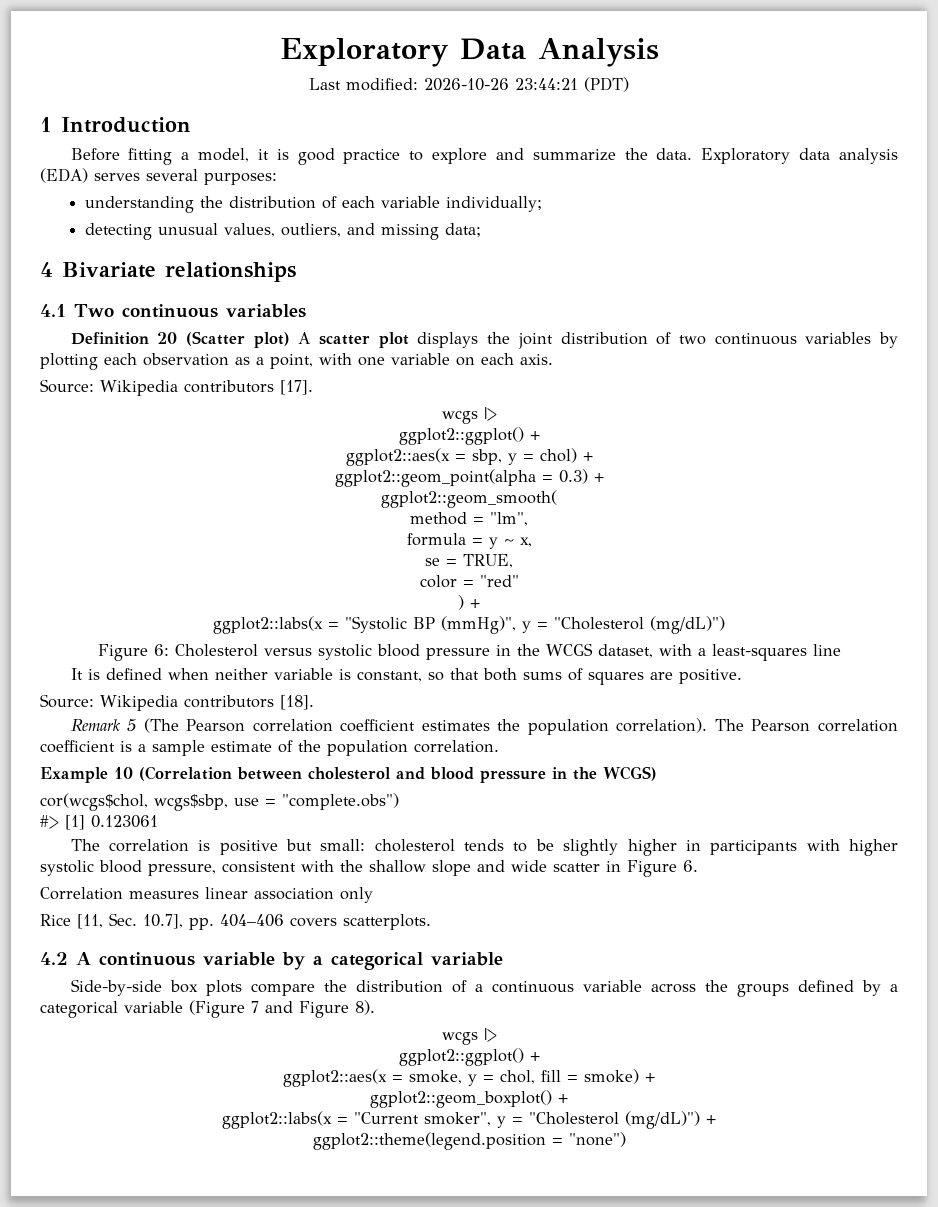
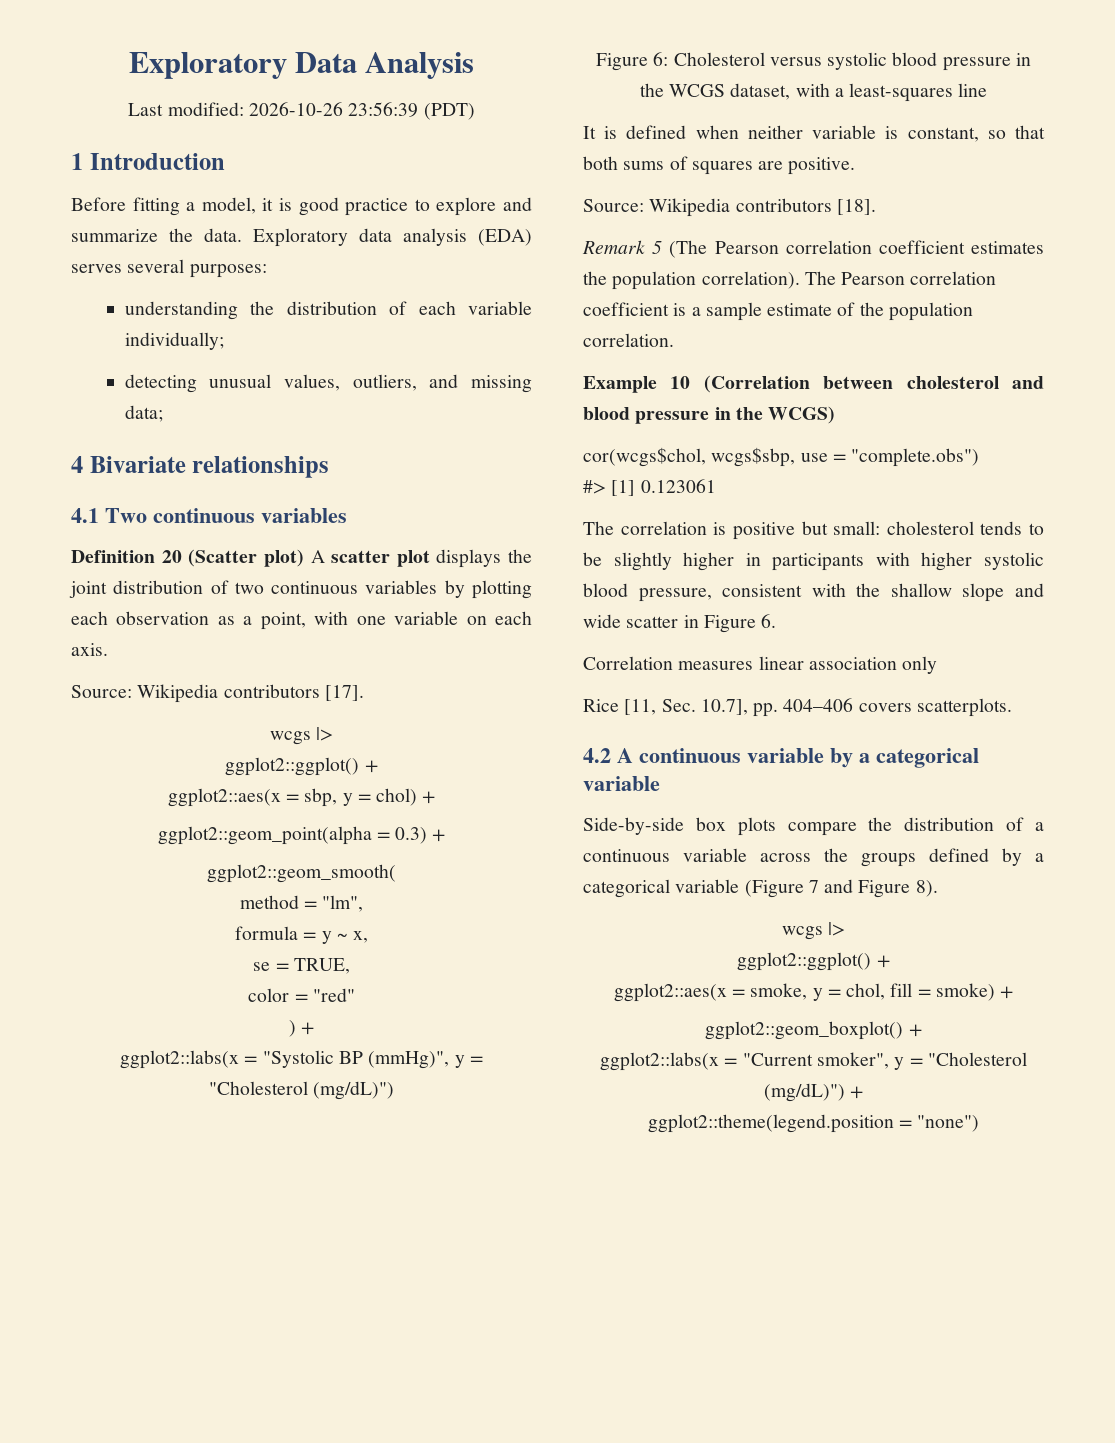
- Last modified: 2026-10-26 23:44:21 (PDT)
+ Last modified: 2026-10-26 23:56:39 (PDT)

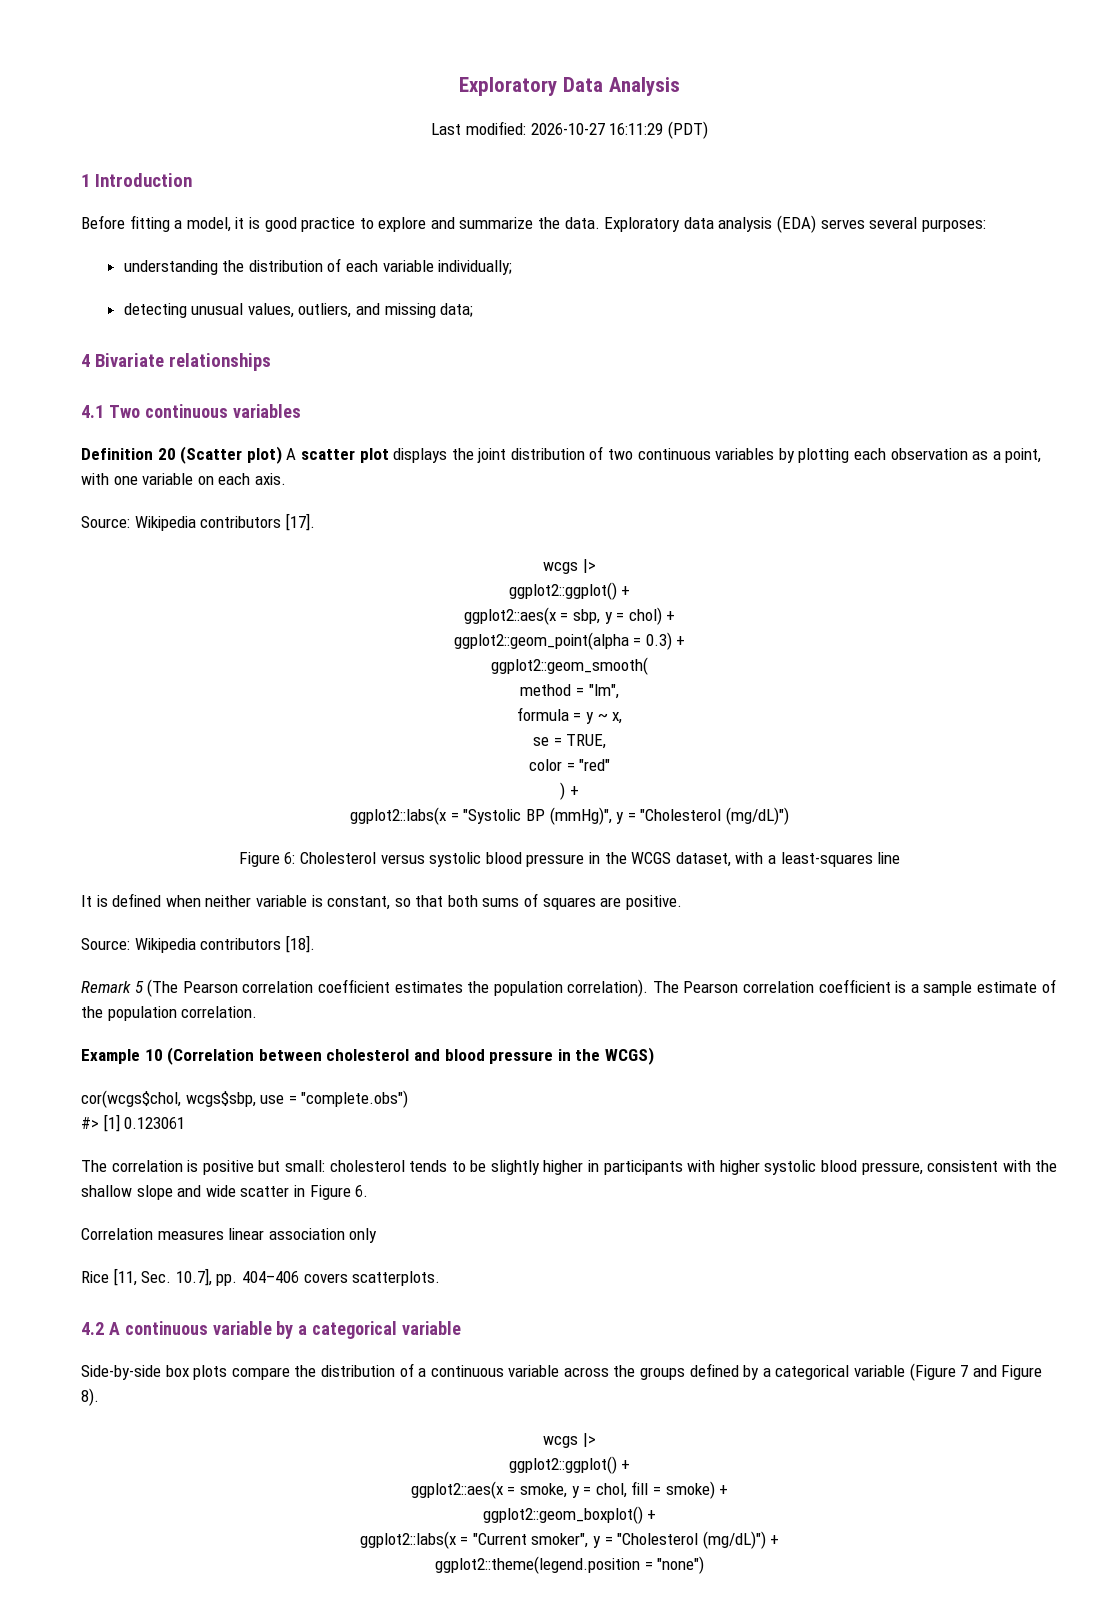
- Last modified: 2026-10-26 23:56:39 (PDT)
+ Last modified: 2026-10-27 16:11:29 (PDT)

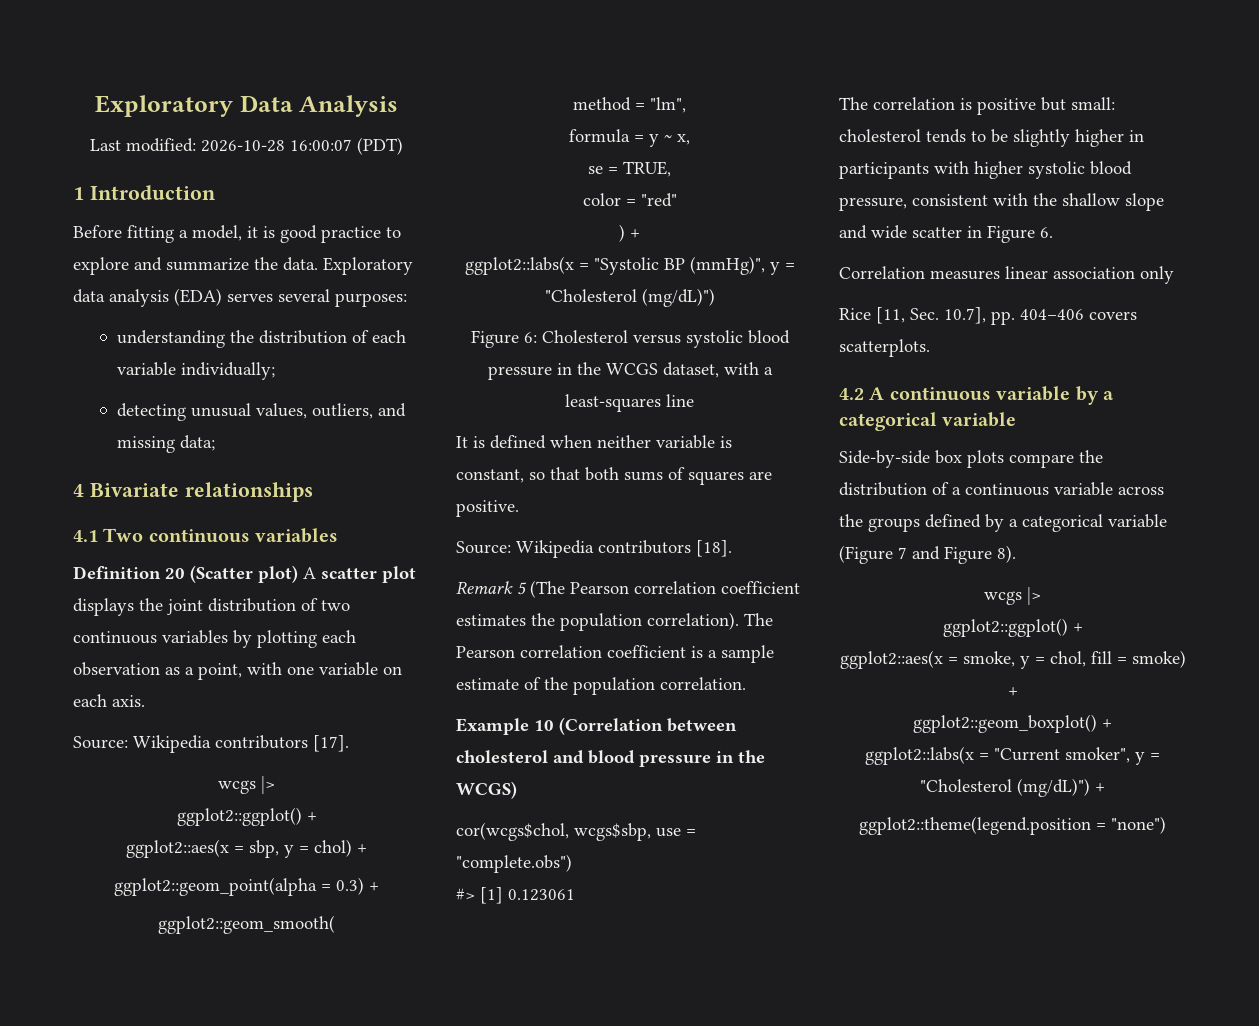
- Last modified: 2026-10-27 16:11:29 (PDT)
+ Last modified: 2026-10-28 16:00:07 (PDT)

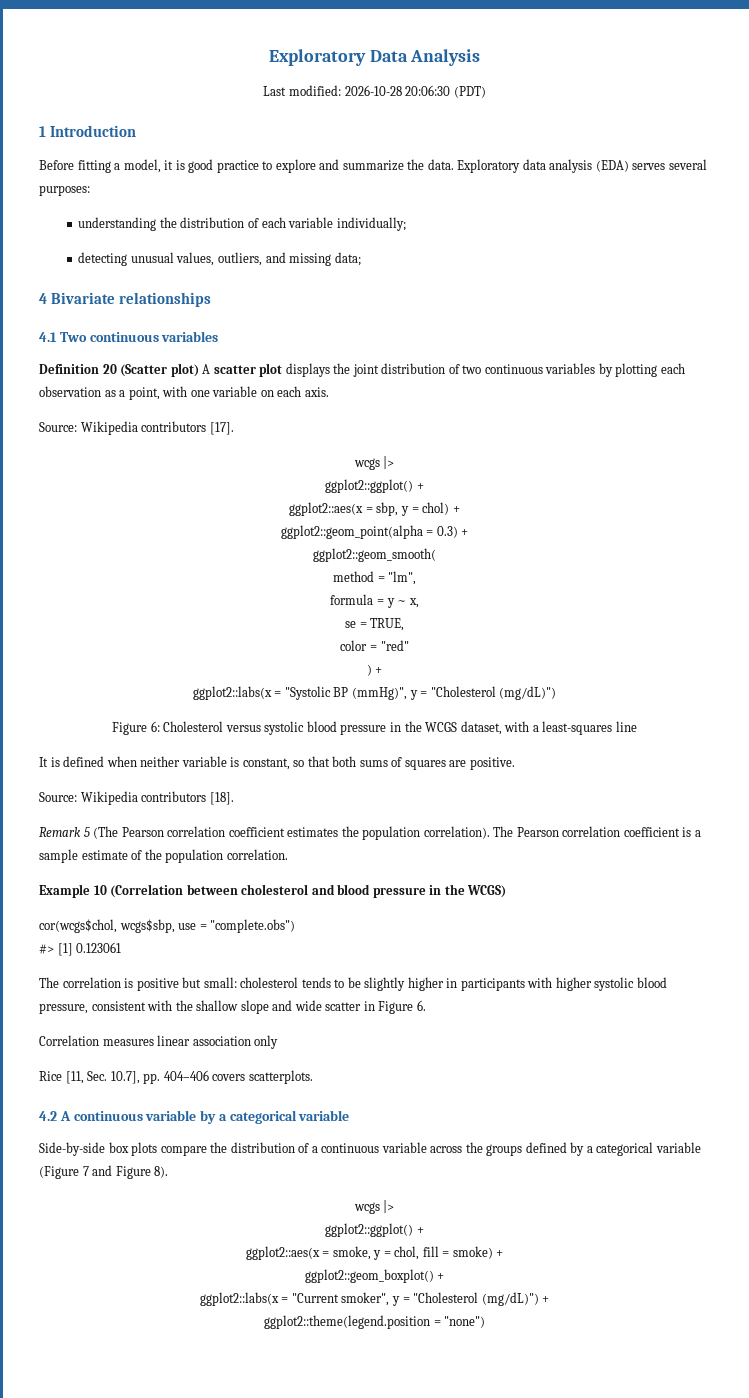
- Last modified: 2026-10-28 16:00:07 (PDT)
+ Last modified: 2026-10-28 20:06:30 (PDT)

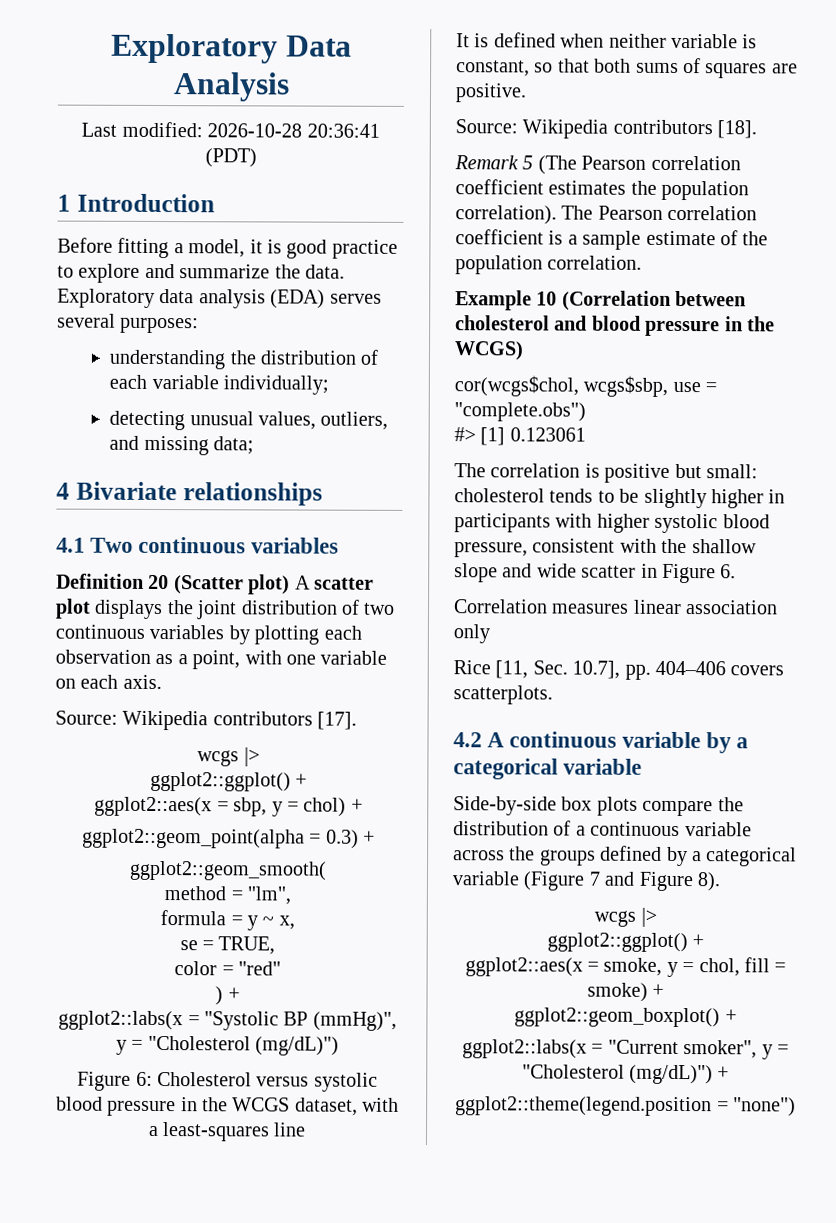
- Last modified: 2026-10-28 20:06:30 (PDT)
+ Last modified: 2026-10-28 20:36:41 (PDT)

